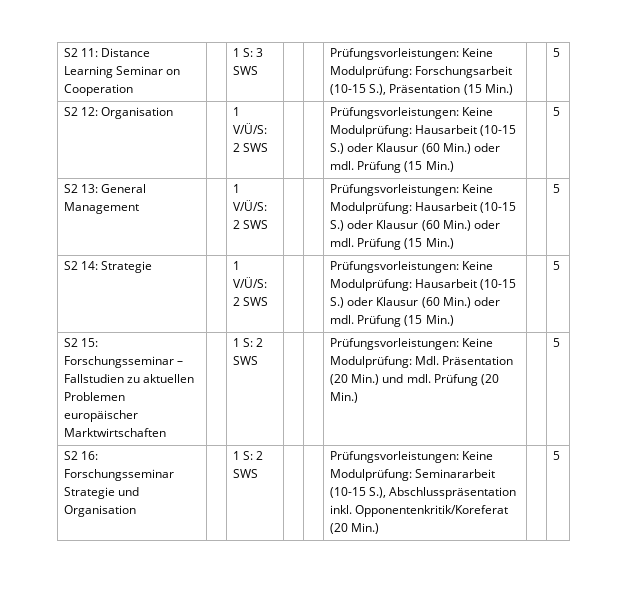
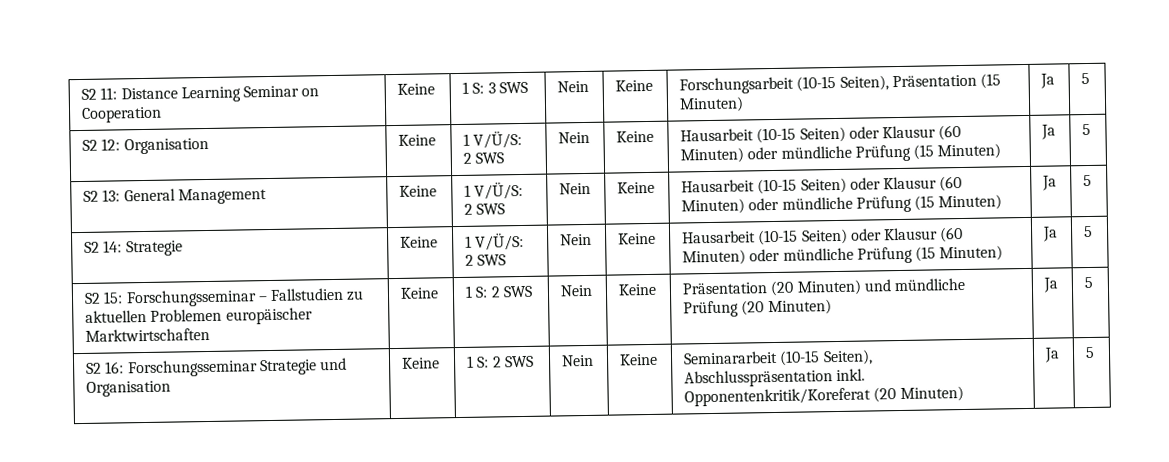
- S2 11: Distance Learning Seminar on Cooperation | | 1 S: 3 SWS | | | Prüfungsvorleistungen: Keine Modulprüfung: Forschungsarbeit (10-15 S.), Präsentation (15 Min.) | | 5
+ S2 11: Distance Learning Seminar on Cooperation | Keine | 1 S: 3 SWS | Nein | Keine | Forschungsarbeit (10-15 Seiten), Präsentation (15 Minuten) | Ja | 5
- S2 12: Organisation | | 1 V/Ü/S: 2 SWS | | | Prüfungsvorleistungen: Keine Modulprüfung: Hausarbeit (10-15 S.) oder Klausur (60 Min.) oder mdl. Prüfung (15 Min.) | | 5
+ S2 12: Organisation | Keine | 1 V/Ü/S: 2 SWS | Nein | Keine | Hausarbeit (10-15 Seiten) oder Klausur (60 Minuten) oder mündliche Prüfung (15 Minuten) | Ja | 5
- S2 13: General Management | | 1 V/Ü/S: 2 SWS | | | Prüfungsvorleistungen: Keine Modulprüfung: Hausarbeit (10-15 S.) oder Klausur (60 Min.) oder mdl. Prüfung (15 Min.) | | 5
+ S2 13: General Management | Keine | 1 V/Ü/S: 2 SWS | Nein | Keine | Hausarbeit (10-15 Seiten) oder Klausur (60 Minuten) oder mündliche Prüfung (15 Minuten) | Ja | 5
- S2 14: Strategie | | 1 V/Ü/S: 2 SWS | | | Prüfungsvorleistungen: Keine Modulprüfung: Hausarbeit (10-15 S.) oder Klausur (60 Min.) oder mdl. Prüfung (15 Min.) | | 5
+ S2 14: Strategie | Keine | 1 V/Ü/S: 2 SWS | Nein | Keine | Hausarbeit (10-15 Seiten) oder Klausur (60 Minuten) oder mündliche Prüfung (15 Minuten) | Ja | 5
- S2 15: Forschungsseminar – Fallstudien zu aktuellen Problemen europäischer Marktwirtschaften | | 1 S: 2 SWS | | | Prüfungsvorleistungen: Keine Modulprüfung: Mdl. Präsentation (20 Min.) und mdl. Prüfung (20 Min.) | | 5
+ S2 15: Forschungsseminar – Fallstudien zu aktuellen Problemen europäischer Marktwirtschaften | Keine | 1 S: 2 SWS | Nein | Keine | Präsentation (20 Minuten) und mündliche Prüfung (20 Minuten) | Ja | 5
- S2 16: Forschungsseminar Strategie und Organisation | | 1 S: 2 SWS | | | Prüfungsvorleistungen: Keine Modulprüfung: Seminararbeit (10-15 S.), Abschlusspräsentation inkl. Opponentenkritik/Koreferat (20 Min.) | | 5
+ S2 16: Forschungsseminar Strategie und Organisation | Keine | 1 S: 2 SWS | Nein | Keine | Seminararbeit (10-15 Seiten), Abschlusspräsentation inkl. Opponentenkritik/Koreferat (20 Minuten) | Ja | 5

